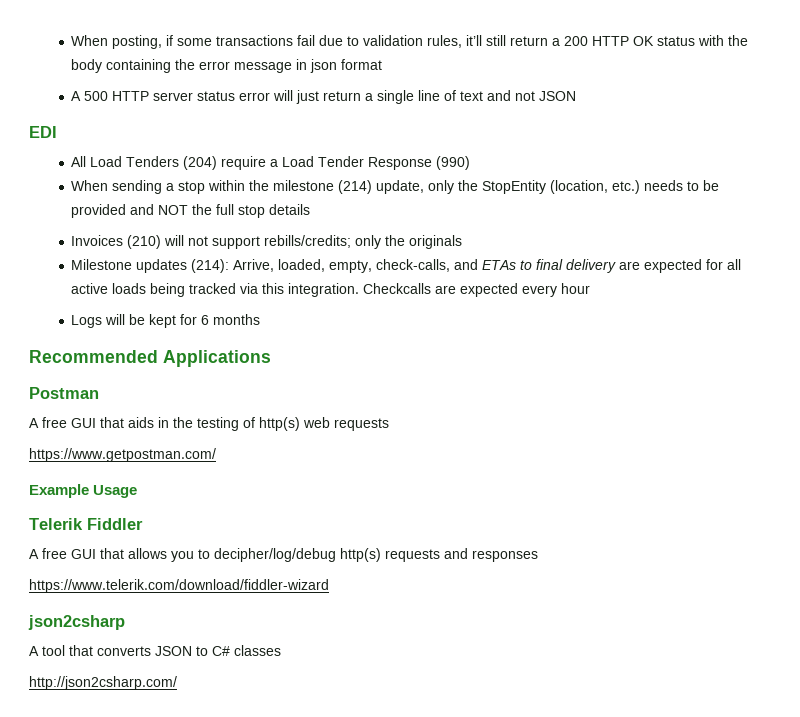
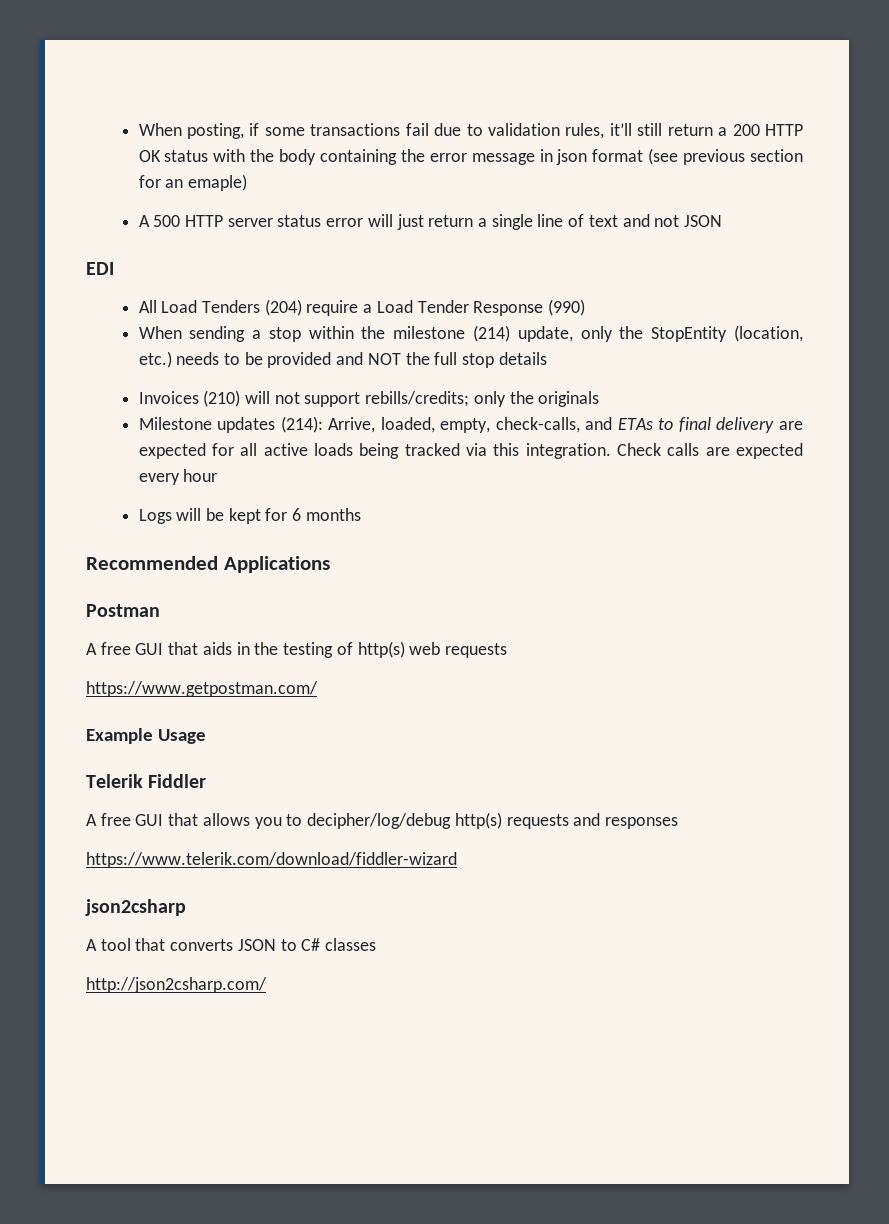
- When posting, if some transactions fail due to validation rules, it’ll still return a 200 HTTP OK status with the body containing the error message in json format
+ When posting, if some transactions fail due to validation rules, it’ll still return a 200 HTTP OK status with the body containing the error message in json format (see previous section for an emaple)
- Checkcalls are expected every hour
+ Check calls are expected every hour

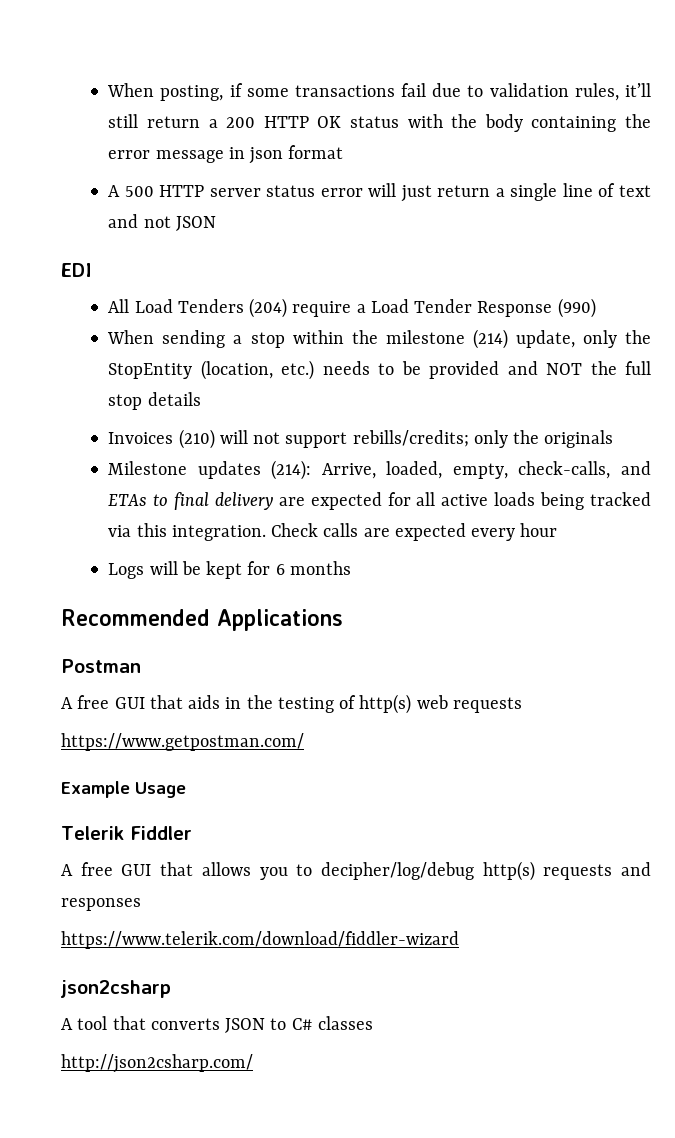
- When posting, if some transactions fail due to validation rules, it’ll still return a 200 HTTP OK status with the body containing the error message in json format (see previous section for an emaple)
+ When posting, if some transactions fail due to validation rules, it’ll still return a 200 HTTP OK status with the body containing the error message in json format

